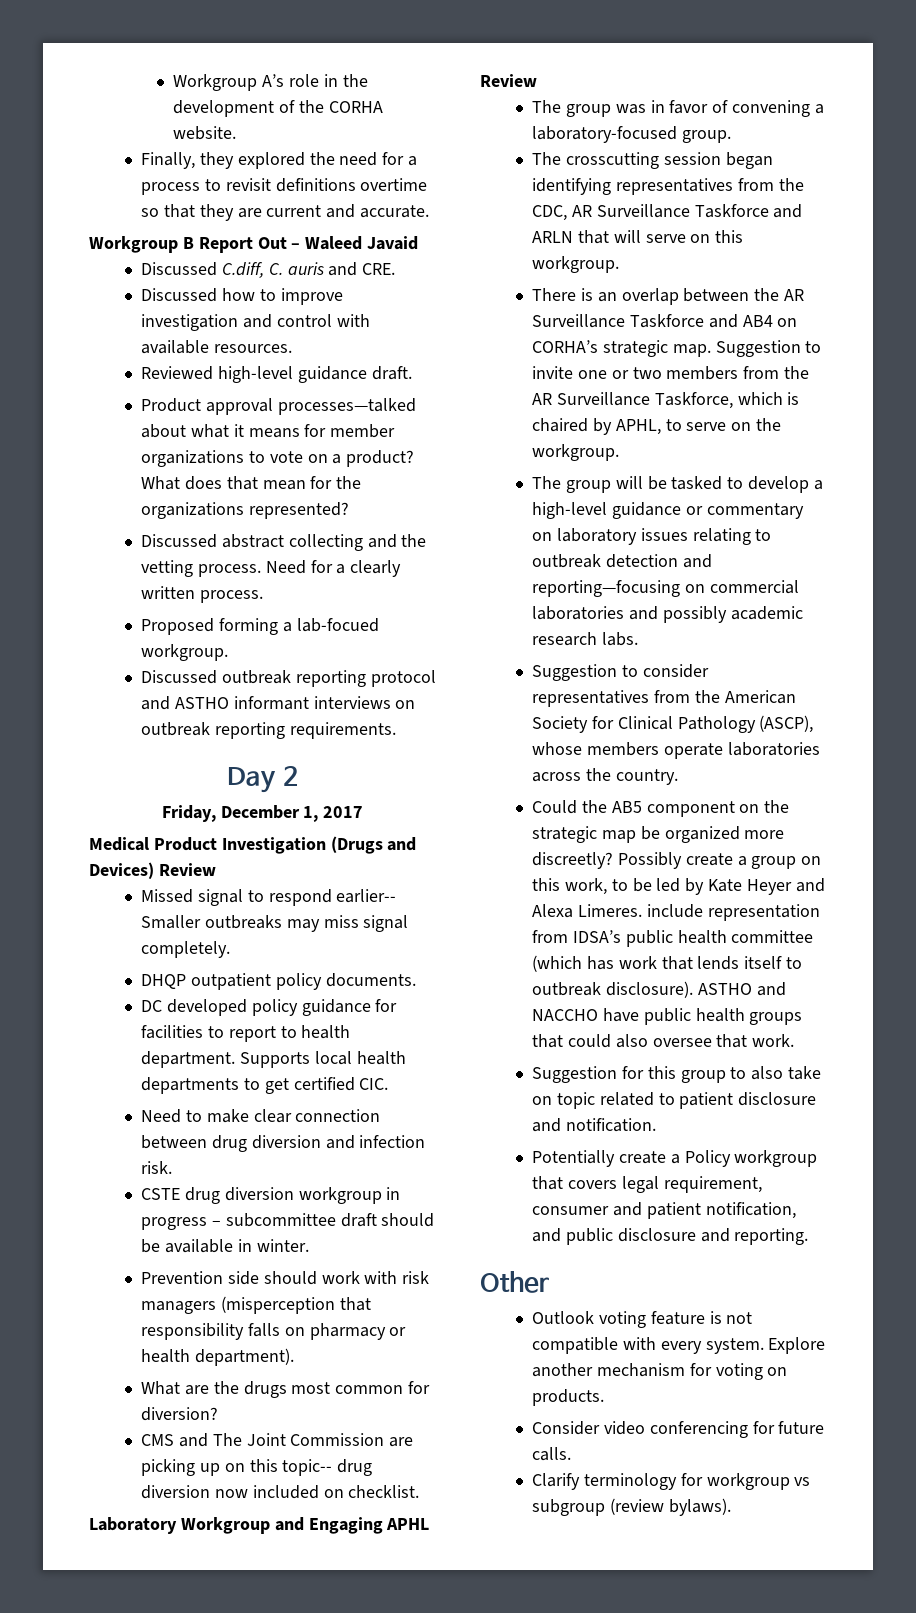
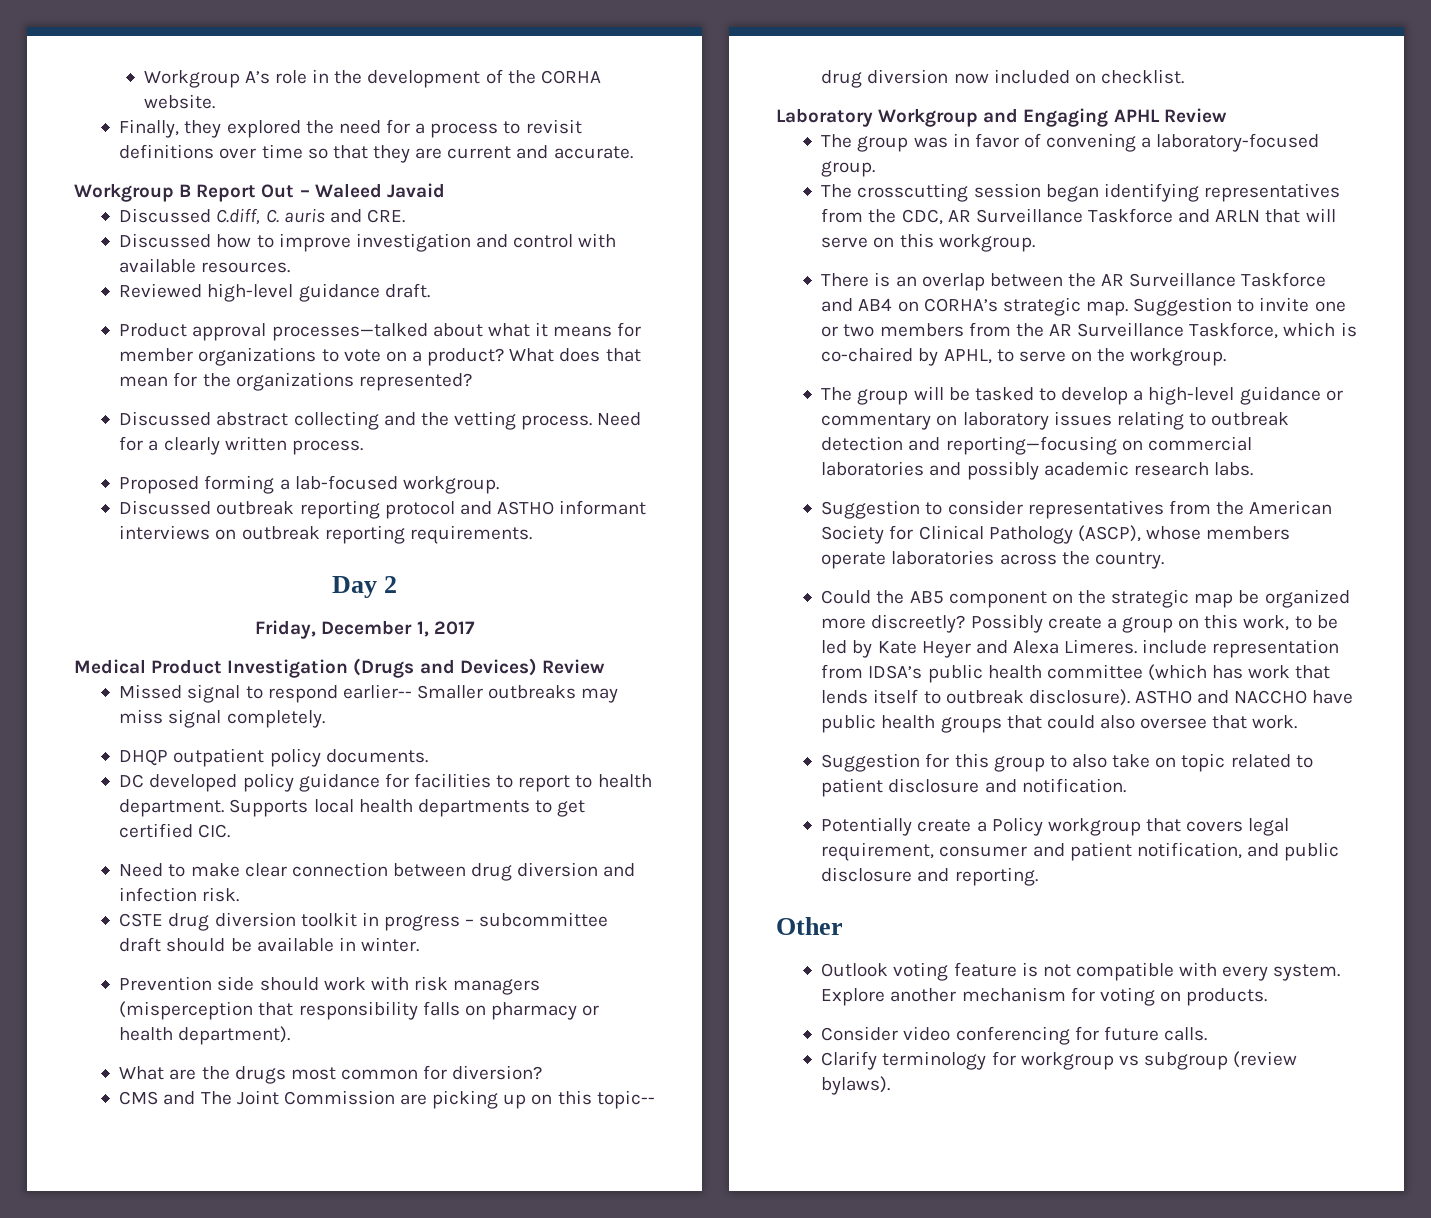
- Finally, they explored the need for a process to revisit definitions overtime so that they are current and accurate.
+ Finally, they explored the need for a process to revisit definitions over time so that they are current and accurate.
- Proposed forming a lab-focued workgroup.
+ Proposed forming a lab-focused workgroup.
- CSTE drug diversion workgroup in progress – subcommittee draft should be available in winter.
+ CSTE drug diversion toolkit in progress – subcommittee draft should be available in winter.
- Suggestion to invite one or two members from the AR Surveillance Taskforce, which is chaired by APHL, to serve on the workgroup.
+ Suggestion to invite one or two members from the AR Surveillance Taskforce, which is co-chaired by APHL, to serve on the workgroup.

